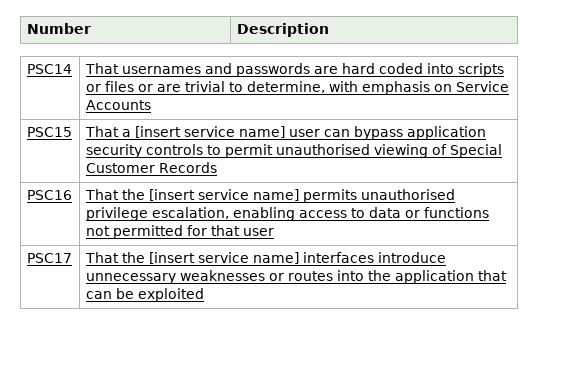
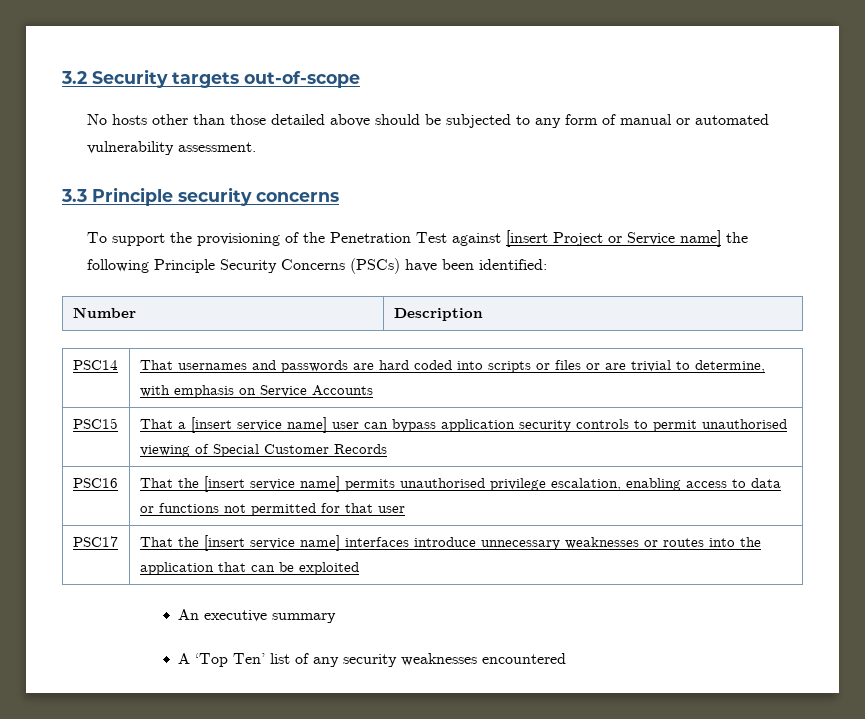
+ 3.2 Security targets out-of-scope
+ No hosts other than those detailed above should be subjected to any form of manual or automated vulnerability assessment.
+ 3.3 Principle security concerns
+ To support the provisioning of the Penetration Test against [insert Project or Service name] the following Principle Security Concerns (PSCs) have been identified:
+ An executive summary
+ A ‘Top Ten’ list of any security weaknesses encountered

